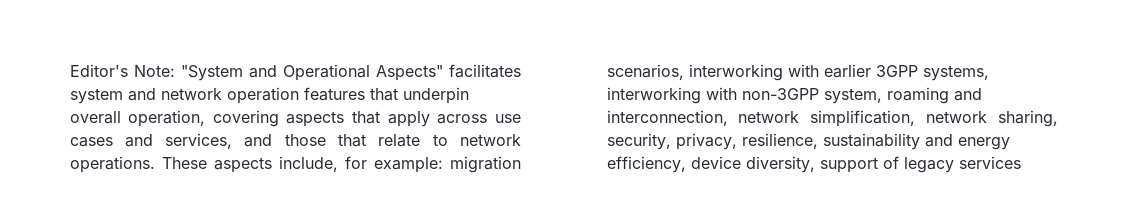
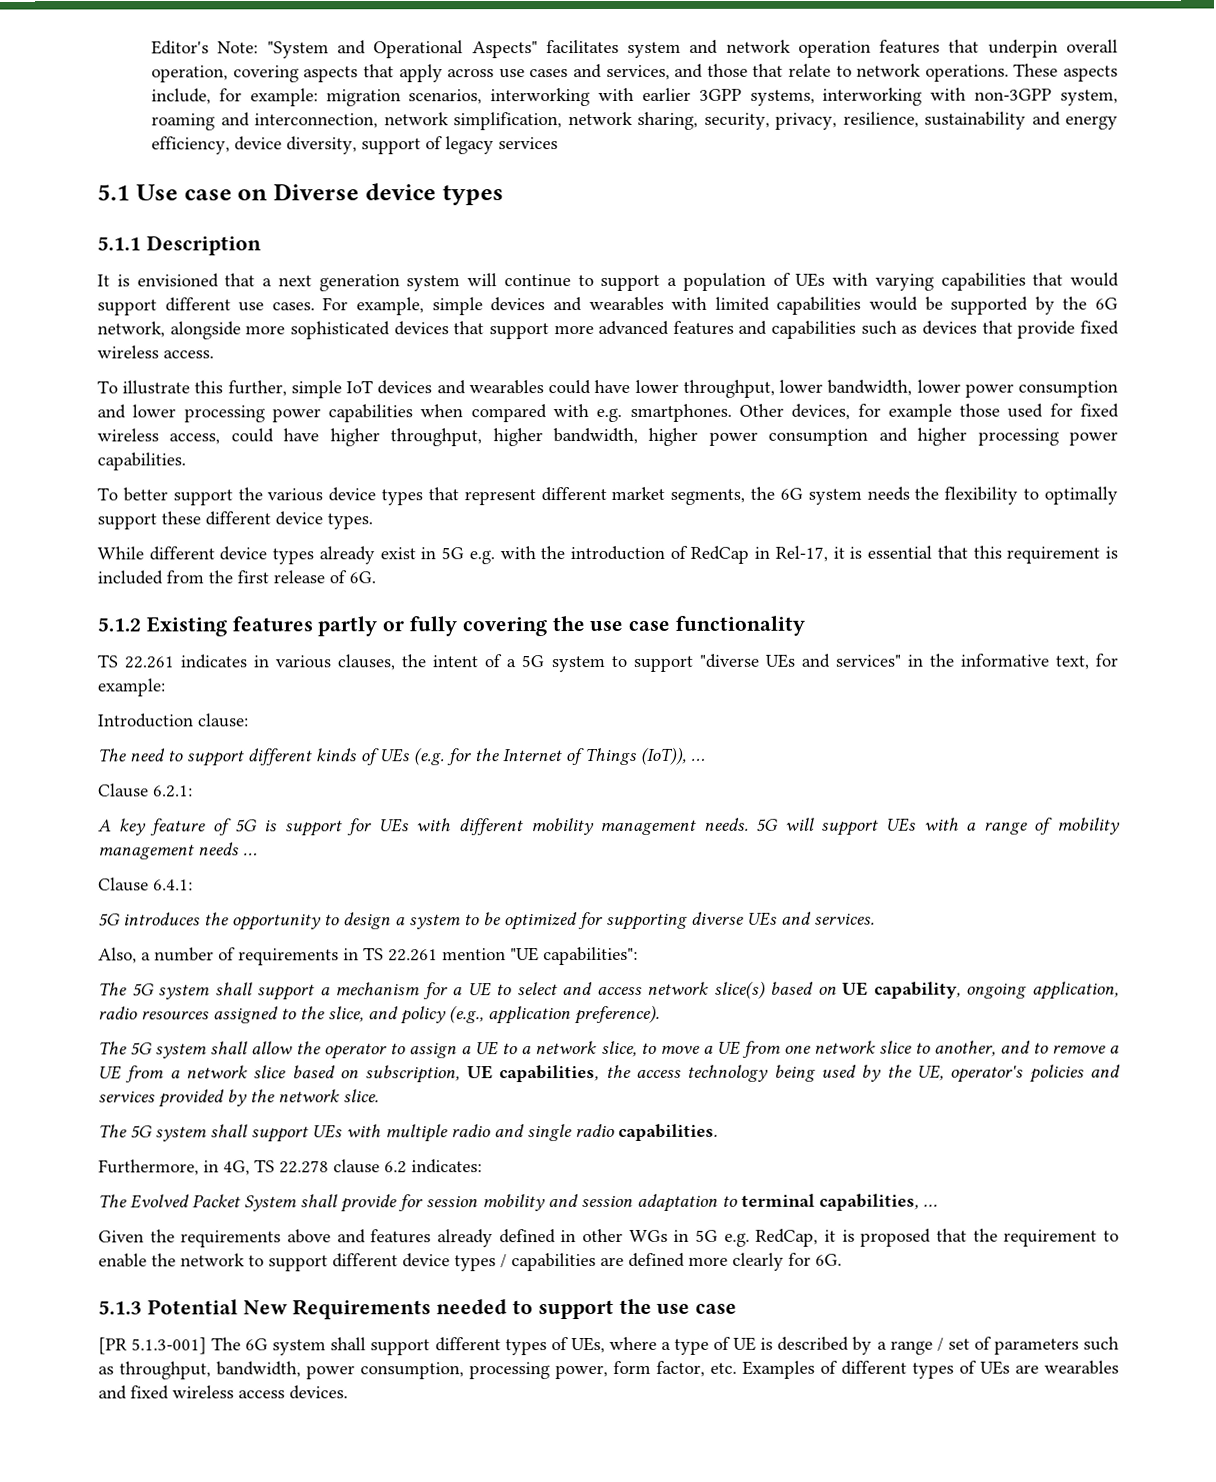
+ 5.1 Use case on Diverse device types
+ 5.1.1 Description
+ It is envisioned that a next generation system will continue to support a population of UEs with varying capabilities that would support different use cases. For example, simple devices and wearables with limited capabilities would be supported by the 6G network, alongside more sophisticated devices that support more advanced features and capabilities such as devices that provide fixed wireless access.
+ To illustrate this further, simple IoT devices and wearables could have lower throughput, lower bandwidth, lower power consumption and lower processing power capabilities when compared with e.g. smartphones. Other devices, for example those used for fixed wireless access, could have higher throughput, higher bandwidth, higher power consumption and higher processing power capabilities.
+ To better support the various device types that represent different market segments, the 6G system needs the flexibility to optimally support these different device types.
+ While different device types already exist in 5G e.g. with the introduction of RedCap in Rel-17, it is essential that this requirement is included from the first release of 6G.
+ 5.1.2 Existing features partly or fully covering the use case functionality
+ TS 22.261 indicates in various clauses, the intent of a 5G system to support "diverse UEs and services" in the informative text, for example:
+ Introduction clause:
+ The need to support different kinds of UEs (e.g. for the Internet of Things (IoT)), …
+ Clause 6.2.1:
+ A key feature of 5G is support for UEs with different mobility management needs. 5G will support UEs with a range of mobility management needs …
+ Clause 6.4.1:
+ 5G introduces the opportunity to design a system to be optimized for supporting diverse UEs and services.
+ Also, a number of requirements in TS 22.261 mention "UE capabilities":
+ The 5G system shall support a mechanism for a UE to select and access network slice(s) based on UE capability, ongoing application, radio resources assigned to the slice, and policy (e.g., application preference).
+ The 5G system shall allow the operator to assign a UE to a network slice, to move a UE from one network slice to another, and to remove a UE from a network slice based on subscription, UE capabilities, the access technology being used by the UE, operator's policies and services provided by the network slice.
+ The 5G system shall support UEs with multiple radio and single radio capabilities.
+ Furthermore, in 4G, TS 22.278 clause 6.2 indicates:
+ The Evolved Packet System shall provide for session mobility and session adaptation to terminal capabilities, …
+ Given the requirements above and features already defined in other WGs in 5G e.g. RedCap, it is proposed that the requirement to enable the network to support different device types / capabilities are defined more clearly for 6G.
+ 5.1.3 Potential New Requirements needed to support the use case
+ [PR 5.1.3-001] The 6G system shall support different types of UEs, where a type of UE is described by a range / set of parameters such as throughput, bandwidth, power consumption, processing power, form factor, etc. Examples of different types of UEs are wearables and fixed wireless access devices.

